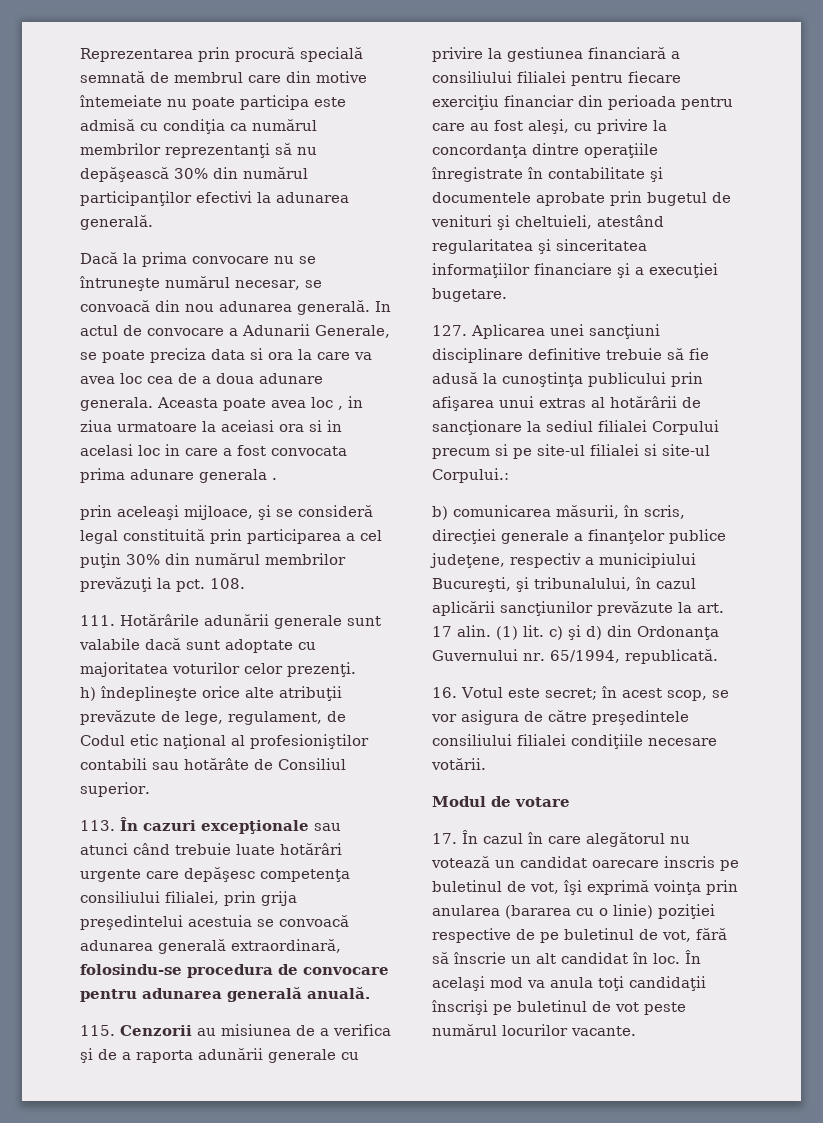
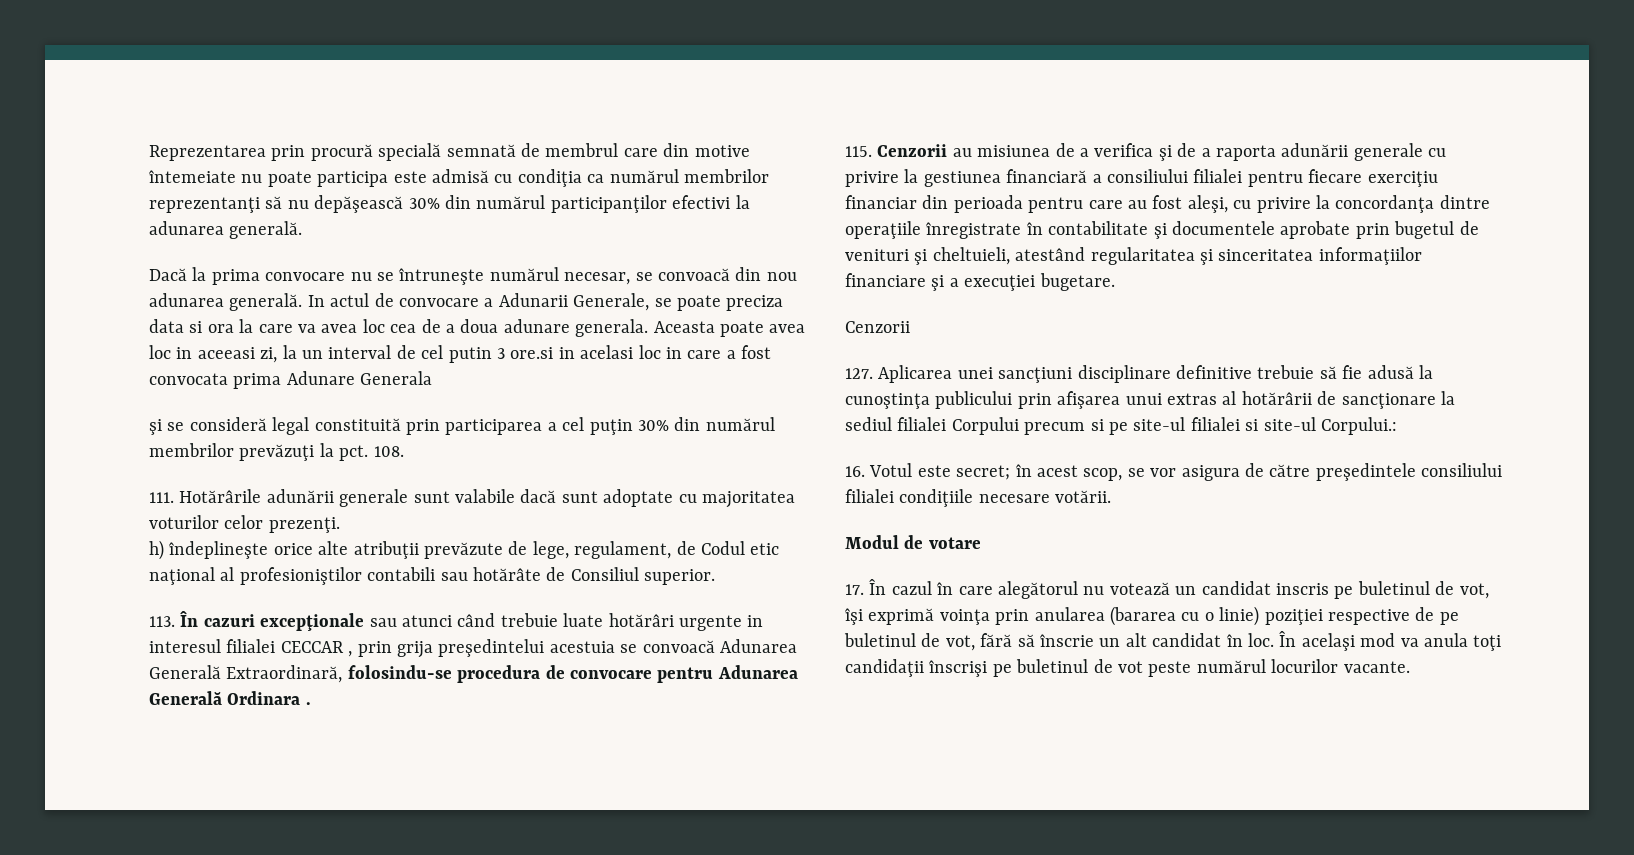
- Aceasta poate avea loc , in ziua urmatoare la aceiasi ora si in acelasi loc in care a fost convocata prima adunare generala .
- prin aceleaşi mijloace, şi se consideră legal constituită prin participarea a cel puţin 30% din numărul membrilor prevăzuţi la pct.
+ Aceasta poate avea loc in aceeasi zi, la un interval de cel putin 3 ore.si in acelasi loc in care a fost convocata prima Adunare Generala
+ şi se consideră legal constituită prin participarea a cel puţin 30% din numărul membrilor prevăzuţi la pct.
- 113. În cazuri excepţionale sau atunci când trebuie luate hotărâri urgente care depăşesc competenţa consiliului filialei, prin grija preşedintelui acestuia se convoacă adunarea generală extraordinară, folosindu-se procedura de convocare pentru adunarea generală anuală.
+ 113. În cazuri excepţionale sau atunci când trebuie luate hotărâri urgente in interesul filialei CECCAR , prin grija preşedintelui acestuia se convoacă Adunarea Generală Extraordinară, folosindu-se procedura de convocare pentru Adunarea Generală Ordinara .
  115. Cenzorii au misiunea de a verifica şi de a raporta adunării generale cu privire la gestiunea financiară a consiliului filialei pentru fiecare exerciţiu financiar din perioada pentru care au fost aleşi, cu privire la concordanţa dintre operaţiile înregistrate în contabilitate şi documentele aprobate prin bugetul de venituri şi cheltuieli, atestând regularitatea şi sinceritatea informaţiilor financiare şi a execuţiei bugetare.
+ Cenzorii
- b) comunicarea măsurii, în scris, direcţiei generale a finanţelor publice judeţene, respectiv a municipiului Bucureşti, şi tribunalului, în cazul aplicării sancţiunilor prevăzute la art. 17 alin. (1) lit. c) şi d) din Ordonanţa Guvernului nr. 65/1994, republicată.
- 17. În cazul în care alegătorul nu votează un candidat oarecare inscris pe buletinul de vot, îşi exprimă voinţa prin anularea (bararea cu o linie) poziţiei respective de pe buletinul de vot, fără să înscrie un alt candidat în loc.
+ 17. În cazul în care alegătorul nu votează un candidat inscris pe buletinul de vot, îşi exprimă voinţa prin anularea (bararea cu o linie) poziţiei respective de pe buletinul de vot, fără să înscrie un alt candidat în loc.

